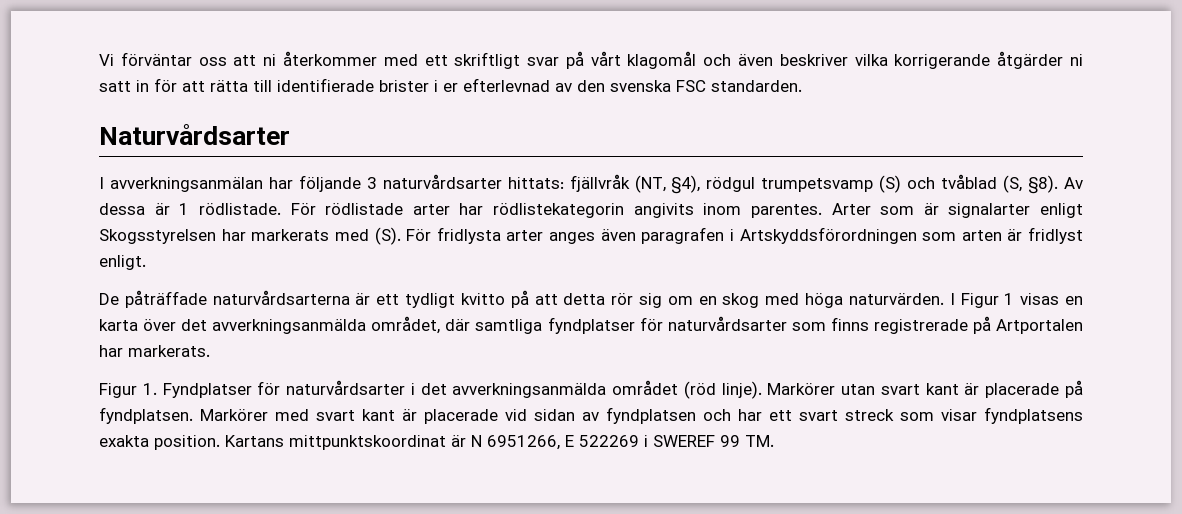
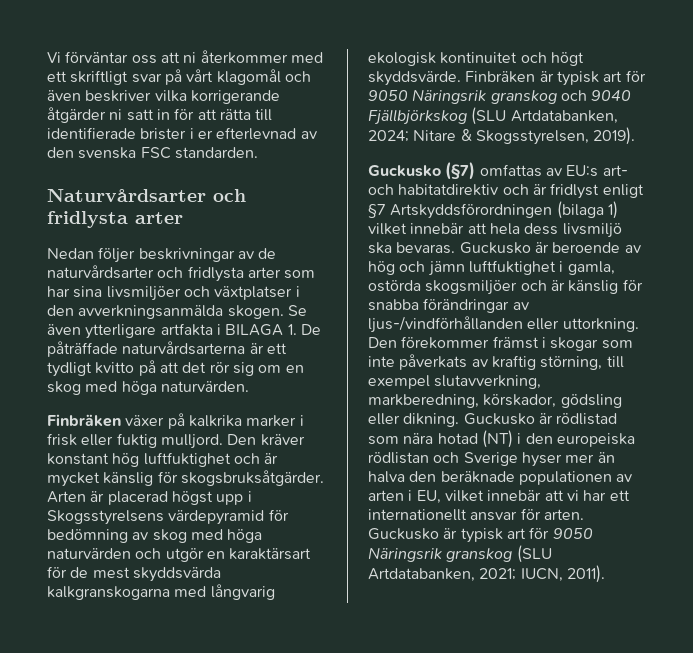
- Naturvårdsarter
- I avverkningsanmälan har följande 3 naturvårdsarter hittats: fjällvråk (NT, §4), rödgul trumpetsvamp (S) och tvåblad (S, §8). Av dessa är 1 rödlistade. För rödlistade arter har rödlistekategorin angivits inom parentes. Arter som är signalarter enligt Skogsstyrelsen har markerats med (S). För fridlysta arter anges även paragrafen i Artskyddsförordningen som arten är fridlyst enligt.
- De påträffade naturvårdsarterna är ett tydligt kvitto på att detta rör sig om en skog med höga naturvärden. I Figur 1 visas en karta över det avverkningsanmälda området, där samtliga fyndplatser för naturvårdsarter som finns registrerade på Artportalen har markerats.
- Figur 1. Fyndplatser för naturvårdsarter i det avverkningsanmälda området (röd linje). Markörer utan svart kant är placerade på fyndplatsen. Markörer med svart kant är placerade vid sidan av fyndplatsen och har ett svart streck som visar fyndplatsens exakta position. Kartans mittpunktskoordinat är N 6951266, E 522269 i SWEREF 99 TM.
+ Naturvårdsarter och fridlysta arter
+ Nedan följer beskrivningar av de naturvårdsarter och fridlysta arter som har sina livsmiljöer och växtplatser i den avverkningsanmälda skogen. Se även ytterligare artfakta i BILAGA 1. De påträffade naturvårdsarterna är ett tydligt kvitto på att det rör sig om en skog med höga naturvärden.
+ Finbräken växer på kalkrika marker i frisk eller fuktig mulljord. Den kräver konstant hög luftfuktighet och är mycket känslig för skogsbruksåtgärder. Arten är placerad högst upp i Skogsstyrelsens värdepyramid för bedömning av skog med höga naturvärden och utgör en karaktärsart för de mest skyddsvärda kalkgranskogarna med långvarig ekologisk kontinuitet och högt skyddsvärde. Finbräken är typisk art för 9050 Näringsrik granskog och 9040 Fjällbjörkskog (SLU Artdatabanken, 2024; Nitare & Skogsstyrelsen, 2019).
+ Guckusko (§7) omfattas av EU:s art- och habitatdirektiv och är fridlyst enligt §7 Artskyddsförordningen (bilaga 1) vilket innebär att hela dess livsmiljö ska bevaras. Guckusko är beroende av hög och jämn luftfuktighet i gamla, ostörda skogsmiljöer och är känslig för snabba förändringar av ljus-/vindförhållanden eller uttorkning. Den förekommer främst i skogar som inte påverkats av kraftig störning, till exempel slutavverkning, markberedning, körskador, gödsling eller dikning. Guckusko är rödlistad som nära hotad (NT) i den europeiska rödlistan och Sverige hyser mer än halva den beräknade populationen av arten i EU, vilket innebär att vi har ett internationellt ansvar för arten. Guckusko är typisk art för 9050 Näringsrik granskog (SLU Artdatabanken, 2021; IUCN, 2011).

